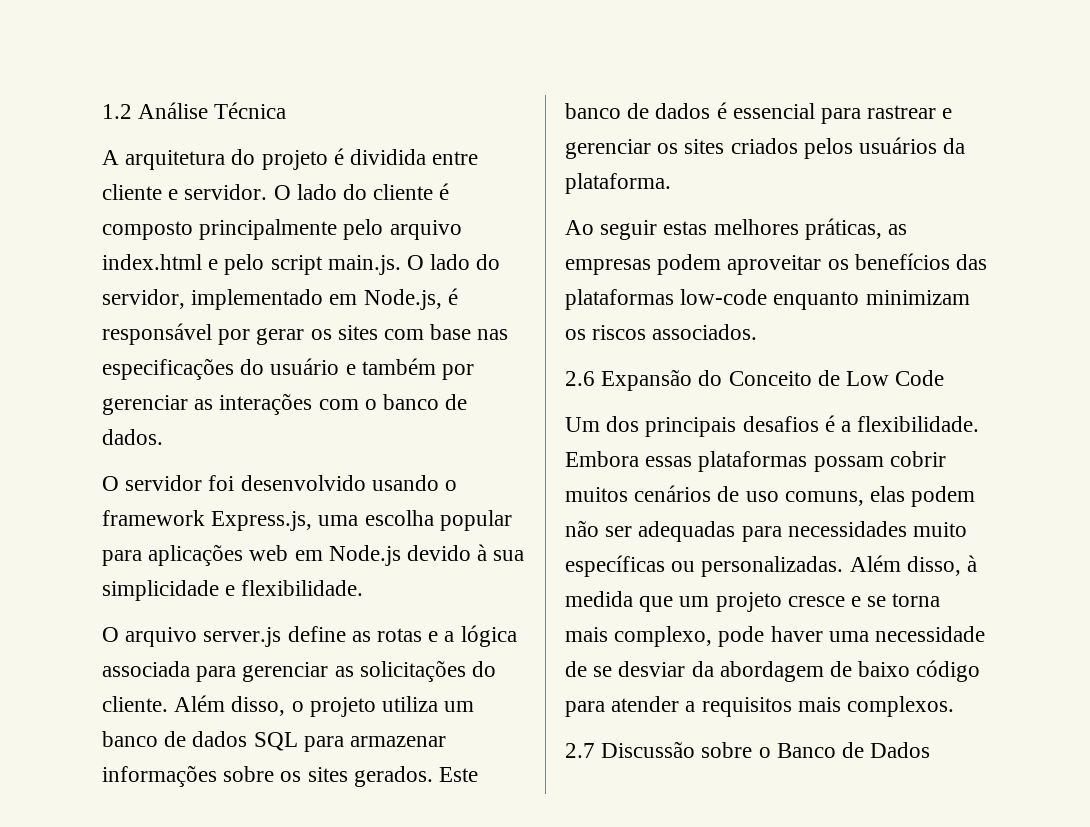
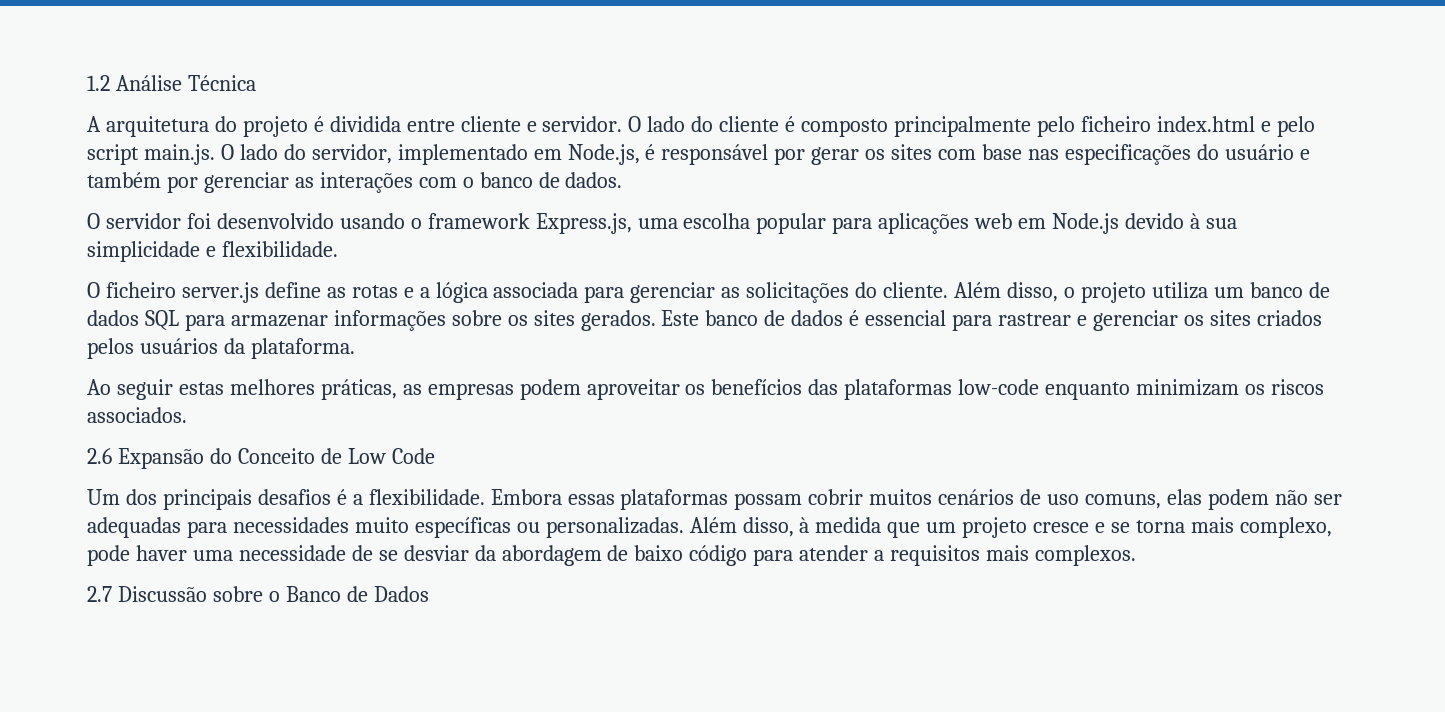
- O lado do cliente é composto principalmente pelo arquivo index.html e pelo script main.js. O lado do servidor, implementado em Node.js, é responsável por gerar os sites com base nas especificações do usuário e também por gerenciar as interações com o banco de dados.
+ O lado do cliente é composto principalmente pelo ficheiro index.html e pelo script main.js. O lado do servidor, implementado em Node.js, é responsável por gerar os sites com base nas especificações do usuário e também por gerenciar as interações com o banco de dados.
- O arquivo server.js define as rotas e a lógica associada para gerenciar as solicitações do cliente.
+ O ficheiro server.js define as rotas e a lógica associada para gerenciar as solicitações do cliente.

